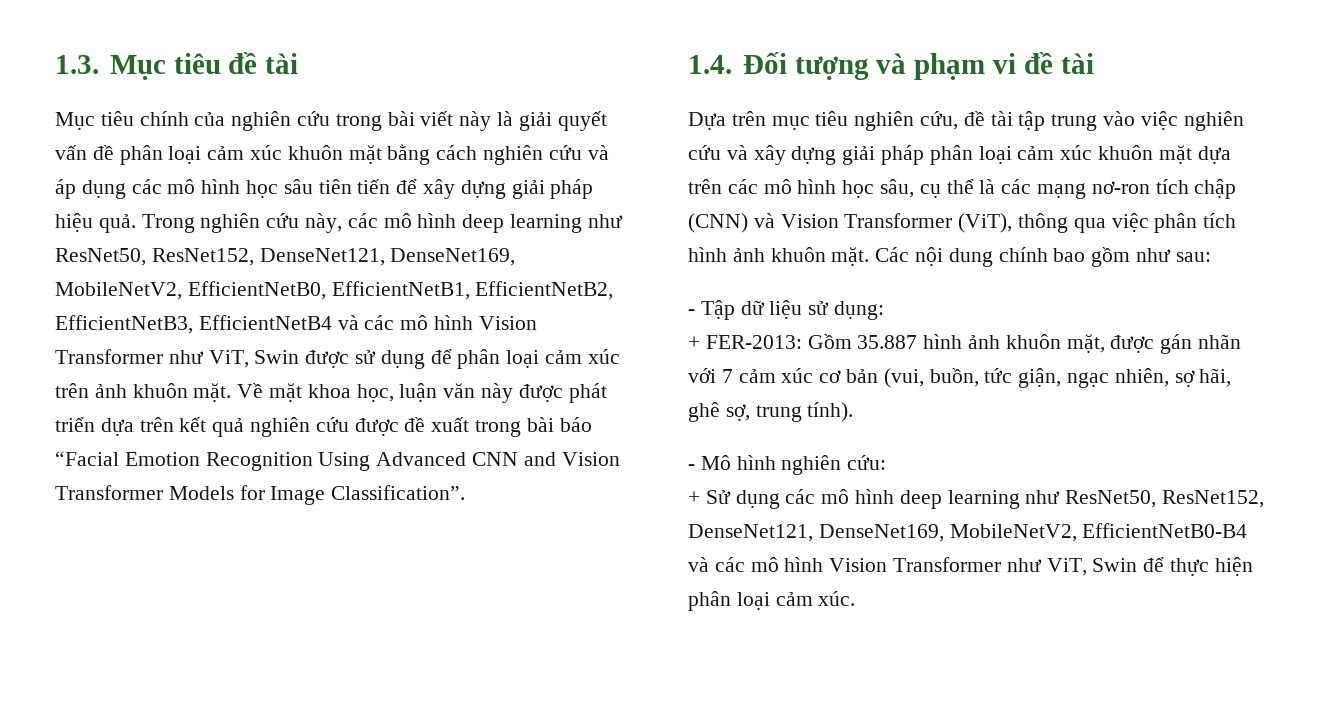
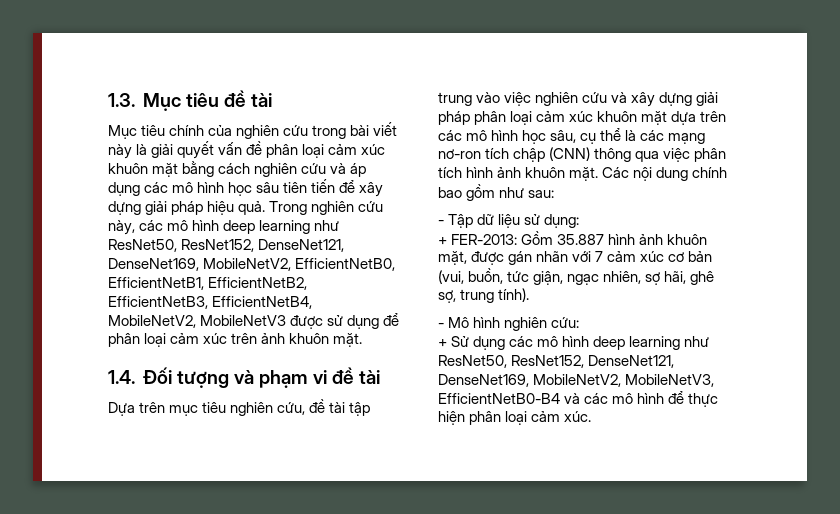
- Trong nghiên cứu này, các mô hình deep learning như ResNet50, ResNet152, DenseNet121, DenseNet169, MobileNetV2, EfficientNetB0, EfficientNetB1, EfficientNetB2, EfficientNetB3, EfficientNetB4 và các mô hình Vision Transformer như ViT, Swin được sử dụng để phân loại cảm xúc trên ảnh khuôn mặt. Về mặt khoa học, luận văn này được phát triển dựa trên kết quả nghiên cứu được đề xuất trong bài báo “Facial Emotion Recognition Using Advanced CNN and Vision Transformer Models for Image Classification”.
+ Trong nghiên cứu này, các mô hình deep learning như ResNet50, ResNet152, DenseNet121, DenseNet169, MobileNetV2, EfficientNetB0, EfficientNetB1, EfficientNetB2, EfficientNetB3, EfficientNetB4, MobileNetV2, MobileNetV3 được sử dụng để phân loại cảm xúc trên ảnh khuôn mặt.
- Dựa trên mục tiêu nghiên cứu, đề tài tập trung vào việc nghiên cứu và xây dựng giải pháp phân loại cảm xúc khuôn mặt dựa trên các mô hình học sâu, cụ thể là các mạng nơ-ron tích chập (CNN) và Vision Transformer (ViT), thông qua việc phân tích hình ảnh khuôn mặt.
+ Dựa trên mục tiêu nghiên cứu, đề tài tập trung vào việc nghiên cứu và xây dựng giải pháp phân loại cảm xúc khuôn mặt dựa trên các mô hình học sâu, cụ thể là các mạng nơ-ron tích chập (CNN) thông qua việc phân tích hình ảnh khuôn mặt.
- + Sử dụng các mô hình deep learning như ResNet50, ResNet152, DenseNet121, DenseNet169, MobileNetV2, EfficientNetB0-B4 và các mô hình Vision Transformer như ViT, Swin để thực hiện phân loại cảm xúc.
+ + Sử dụng các mô hình deep learning như ResNet50, ResNet152, DenseNet121, DenseNet169, MobileNetV2, MobileNetV3, EfficientNetB0-B4 và các mô hình để thực hiện phân loại cảm xúc.

